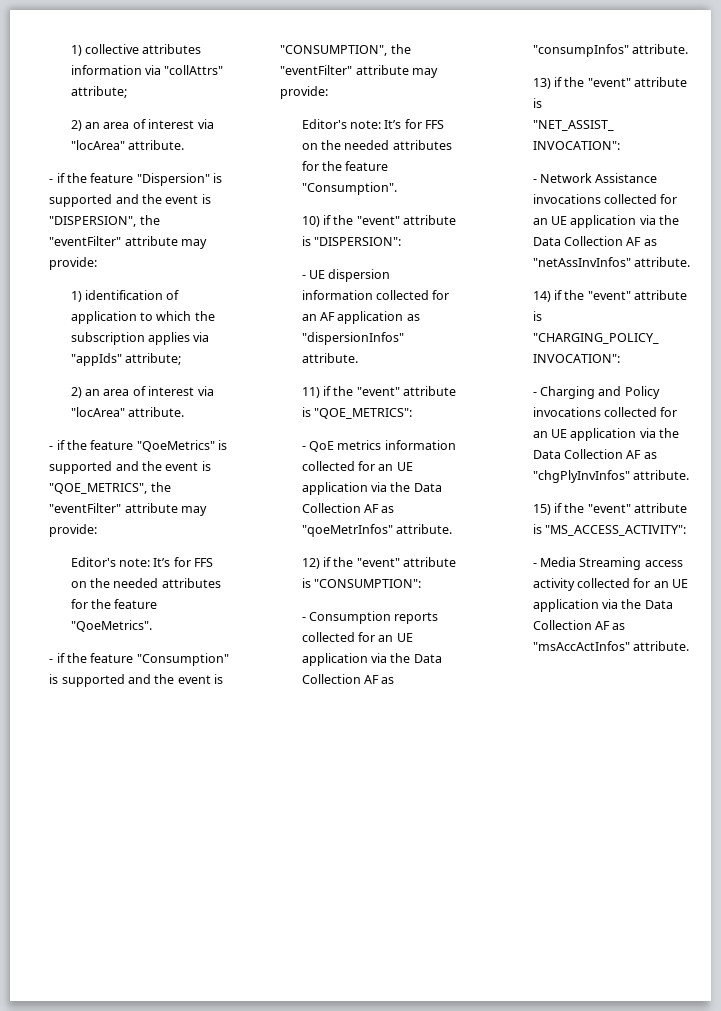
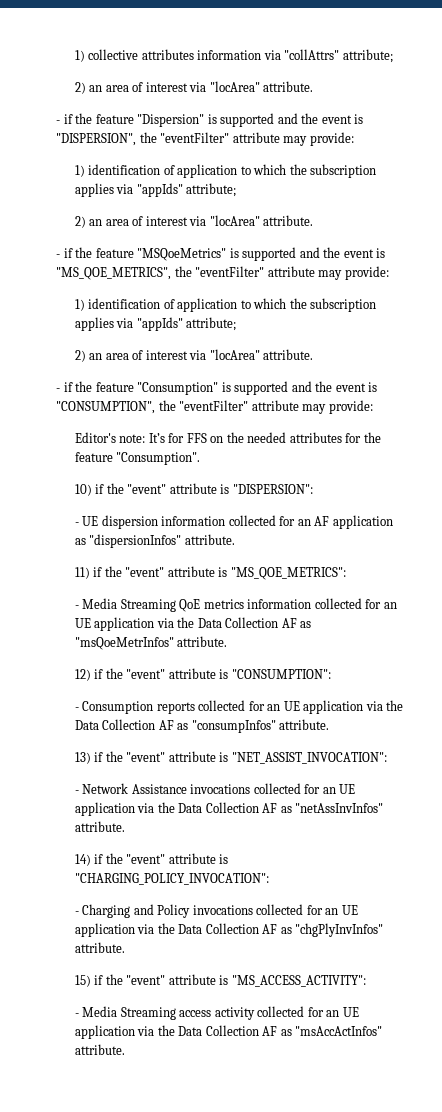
- - if the feature "QoeMetrics" is supported and the event is "QOE_METRICS", the "eventFilter" attribute may provide:
- Editor's note: It’s for FFS on the needed attributes for the feature "QoeMetrics".
+ - if the feature "MSQoeMetrics" is supported and the event is "MS_QOE_METRICS", the "eventFilter" attribute may provide:
+ 1) identification of application to which the subscription applies via "appIds" attribute;
+ 2) an area of interest via "locArea" attribute.
- 11) if the "event" attribute is "QOE_METRICS":
- - QoE metrics information collected for an UE application via the Data Collection AF as "qoeMetrInfos" attribute.
+ 11) if the "event" attribute is "MS_QOE_METRICS":
+ - Media Streaming QoE metrics information collected for an UE application via the Data Collection AF as "msQoeMetrInfos" attribute.

